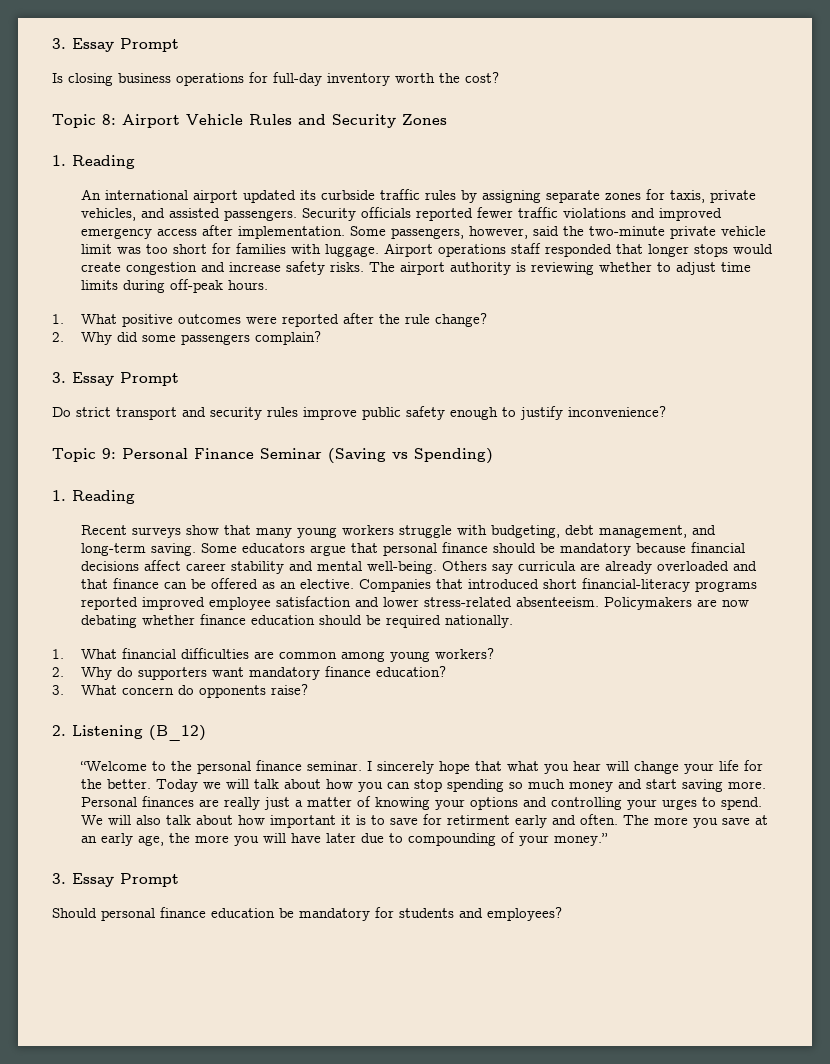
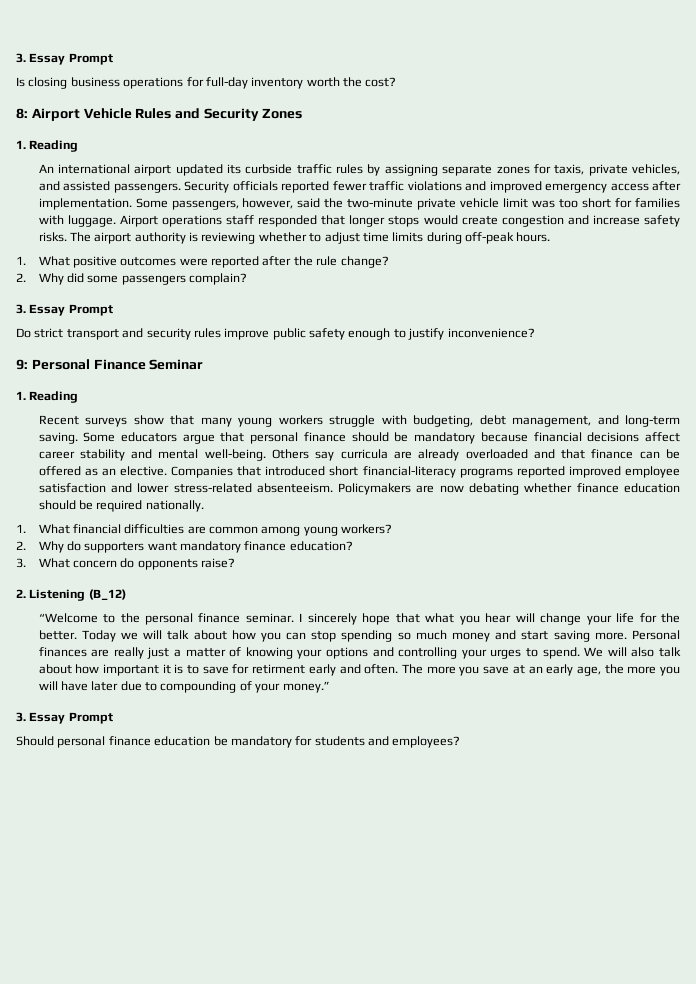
- Topic 8: Airport Vehicle Rules and Security Zones
+ 8: Airport Vehicle Rules and Security Zones
- Topic 9: Personal Finance Seminar (Saving vs Spending)
+ 9: Personal Finance Seminar

